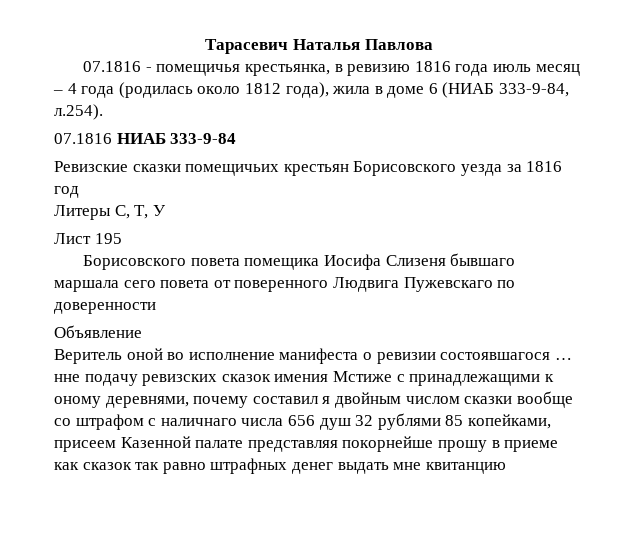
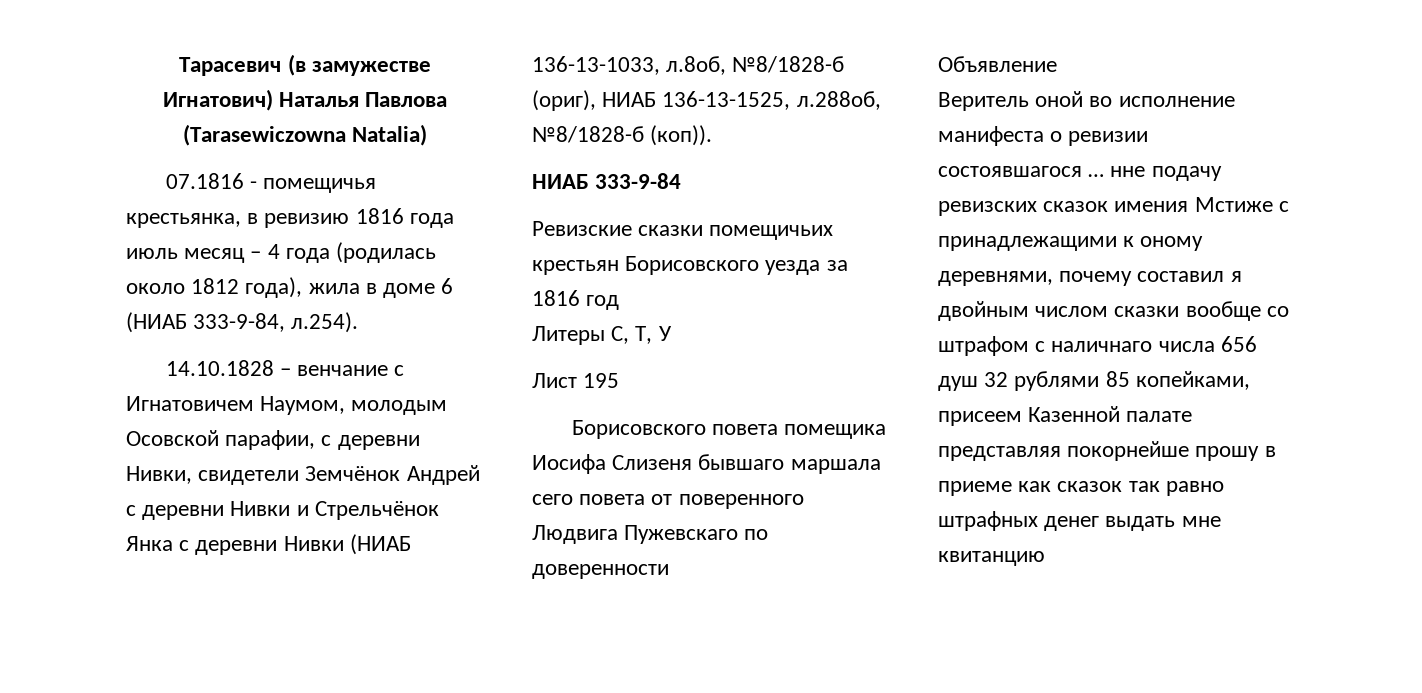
- Тарасевич Наталья Павлова
+ Тарасевич (в замужестве Игнатович) Наталья Павлова (Tarasewiczowna Natalia)
- 07.1816 НИАБ 333-9-84
+ 14.10.1828 – венчание с Игнатовичем Наумом, молодым Осовской парафии, с деревни Нивки, свидетели Земчёнок Андрей с деревни Нивки и Стрельчёнок Янка с деревни Нивки (НИАБ 136-13-1033, л.8об, №8/1828-б (ориг), НИАБ 136-13-1525, л.288об, №8/1828-б (коп)).
+ НИАБ 333-9-84

